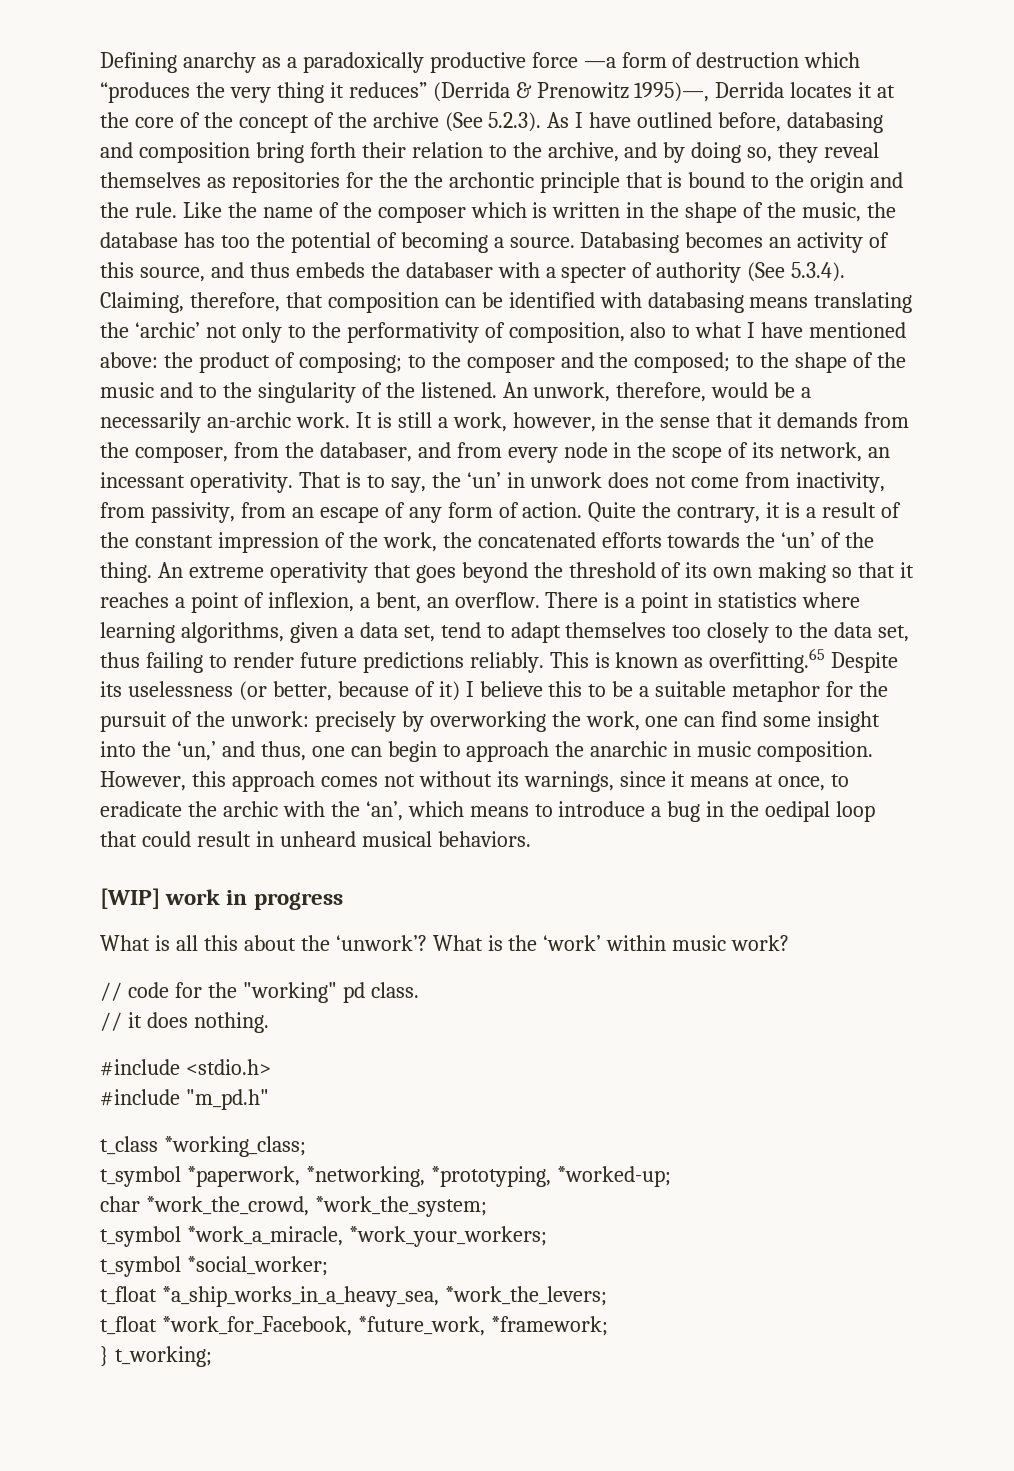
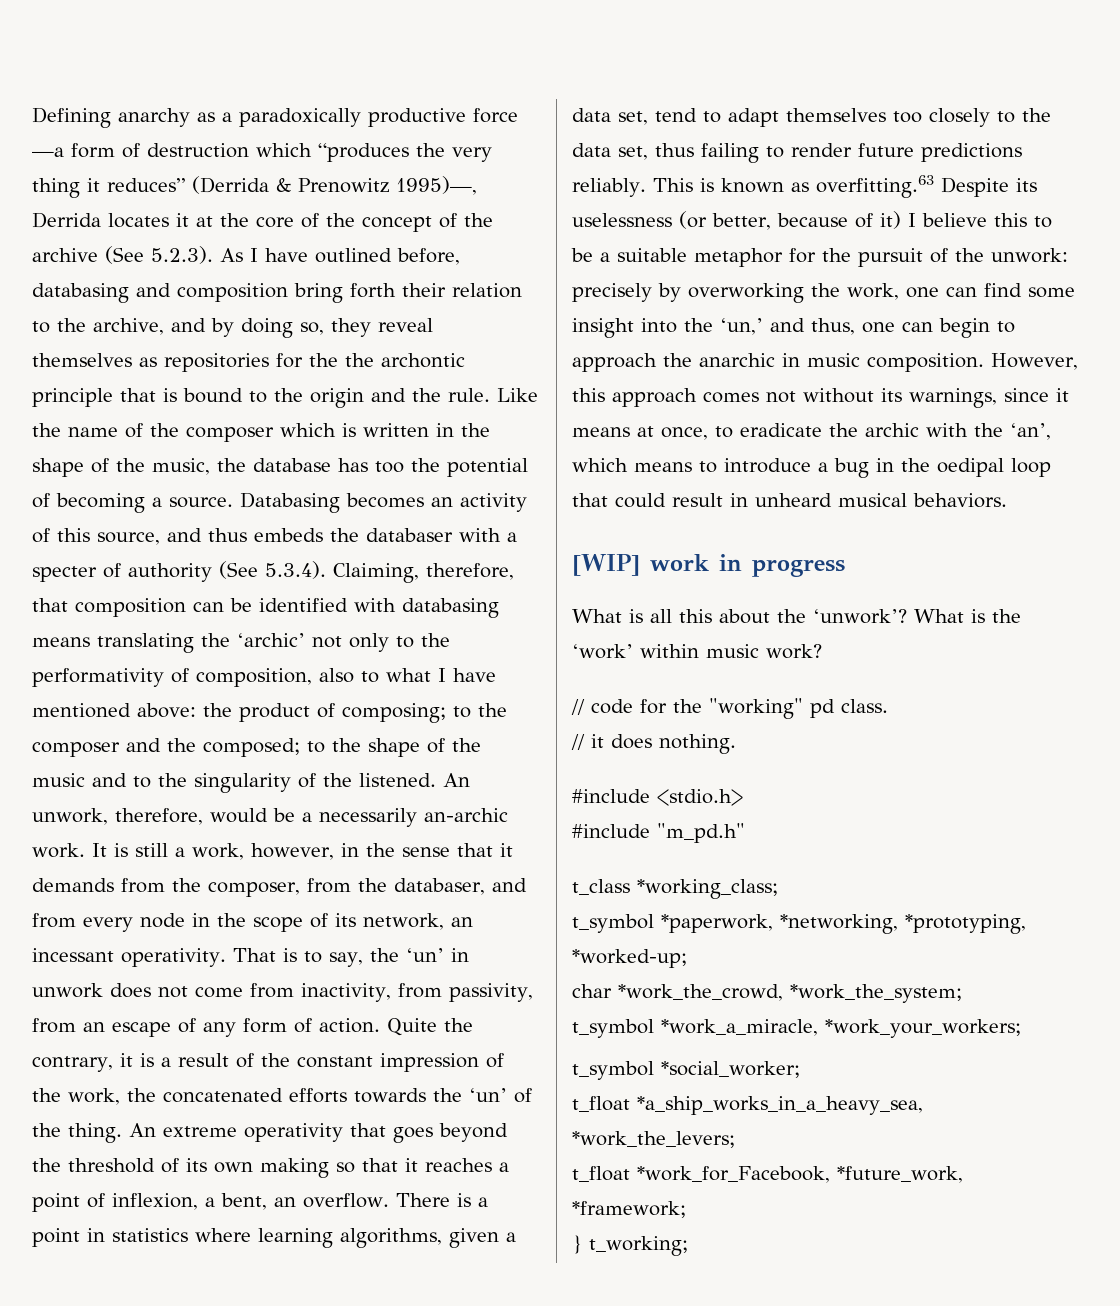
- This is known as overfitting.65 Despite its uselessness (or better, because of it) I believe this to be a suitable metaphor for the pursuit of the unwork: precisely by overworking the work, one can find some insight into the ‘un,’ and thus, one can begin to approach the anarchic in music composition.
+ This is known as overfitting.63 Despite its uselessness (or better, because of it) I believe this to be a suitable metaphor for the pursuit of the unwork: precisely by overworking the work, one can find some insight into the ‘un,’ and thus, one can begin to approach the anarchic in music composition.

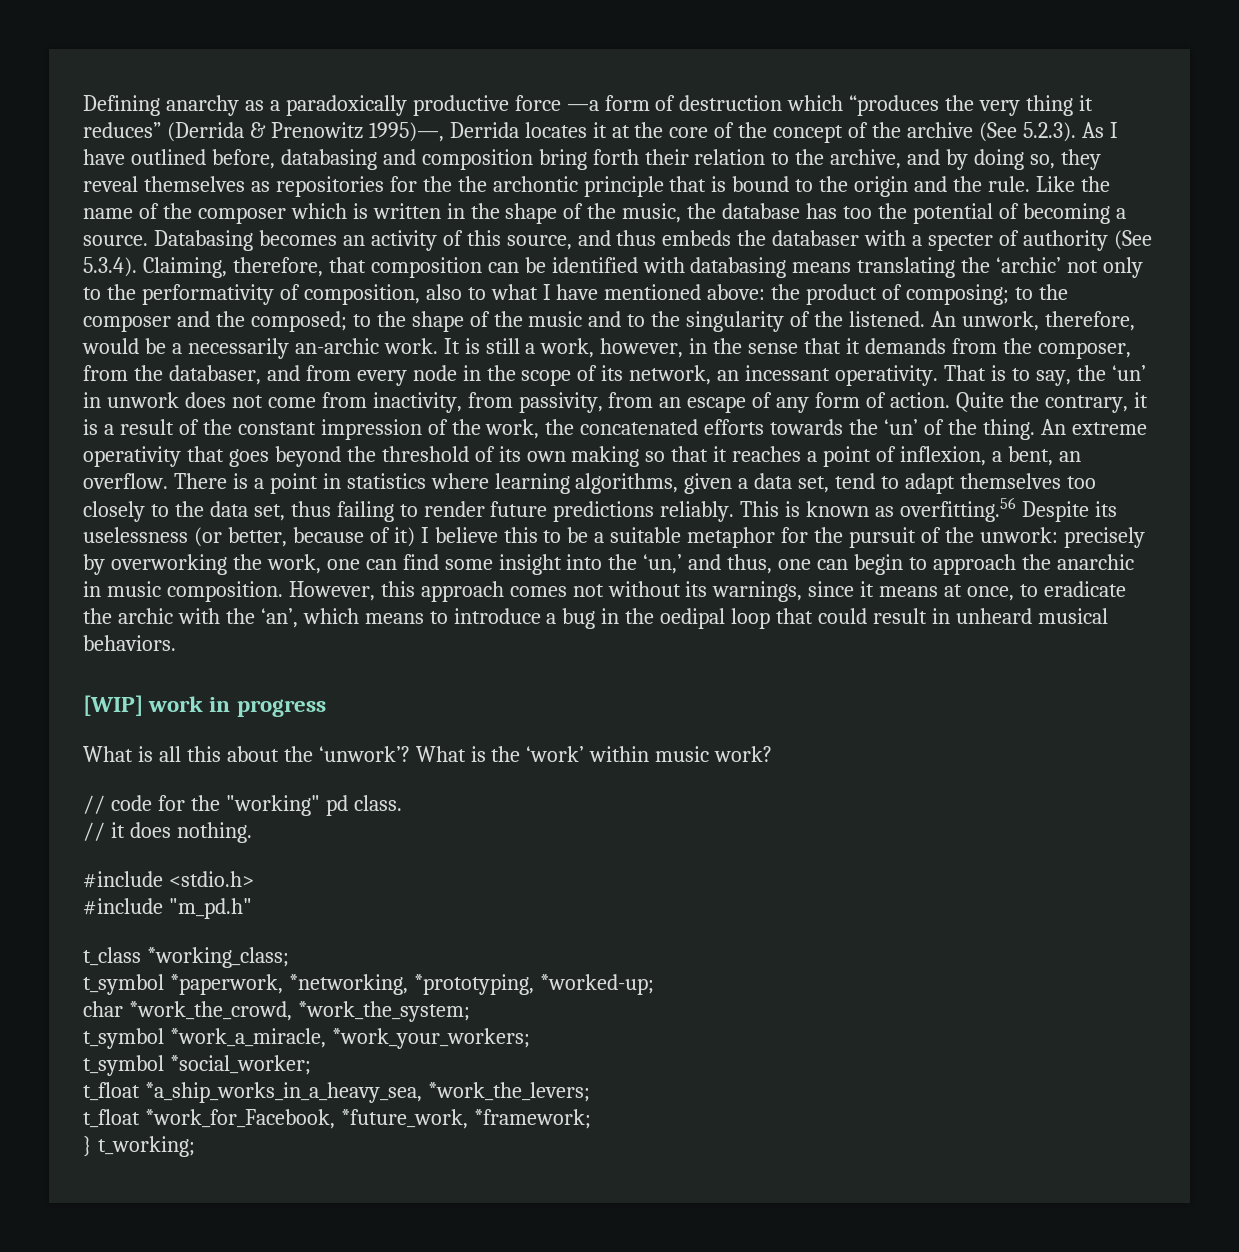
- This is known as overfitting.63 Despite its uselessness (or better, because of it) I believe this to be a suitable metaphor for the pursuit of the unwork: precisely by overworking the work, one can find some insight into the ‘un,’ and thus, one can begin to approach the anarchic in music composition.
+ This is known as overfitting.56 Despite its uselessness (or better, because of it) I believe this to be a suitable metaphor for the pursuit of the unwork: precisely by overworking the work, one can find some insight into the ‘un,’ and thus, one can begin to approach the anarchic in music composition.

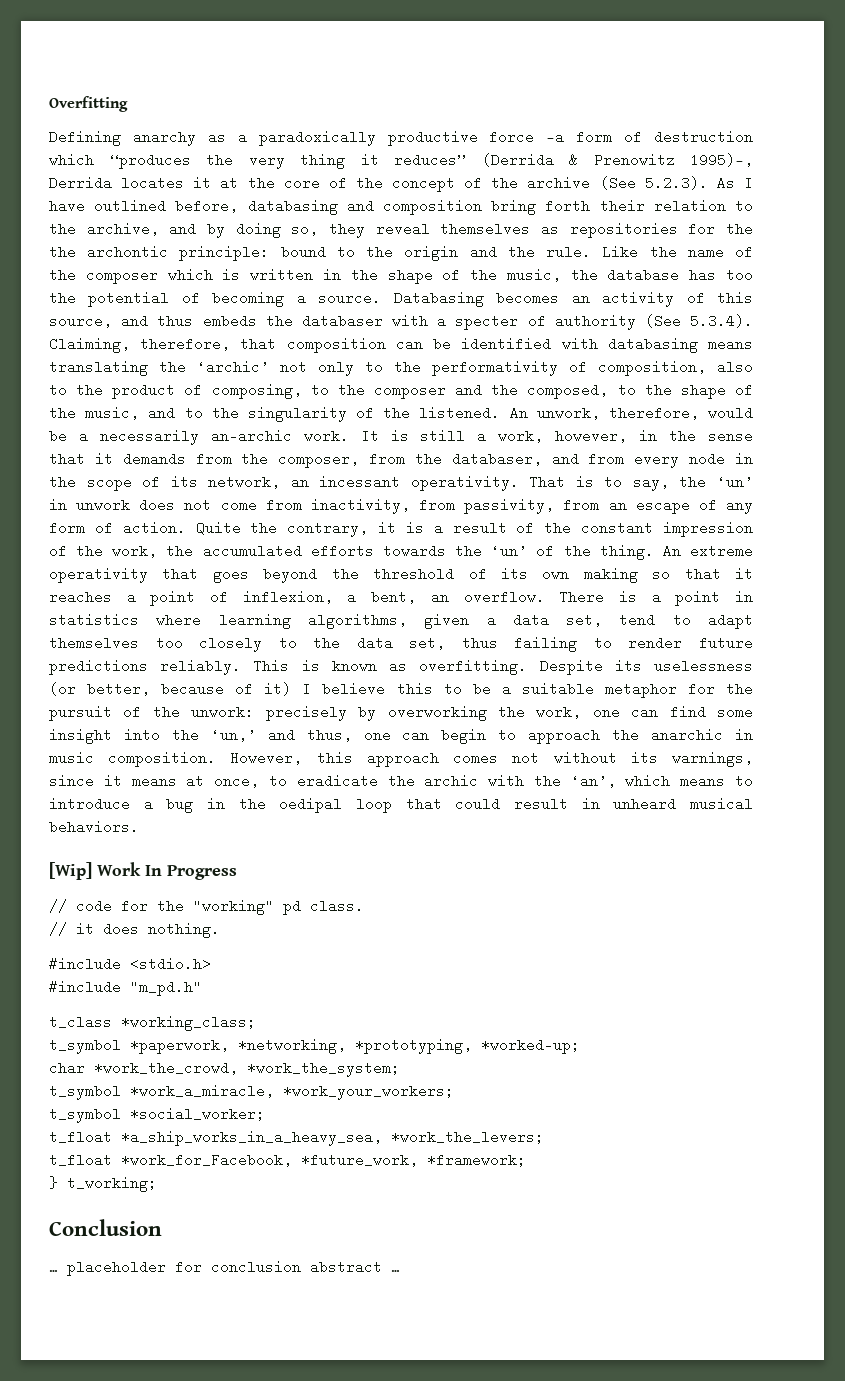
+ Overfitting
- Defining anarchy as a paradoxically productive force —a form of destruction which “produces the very thing it reduces” (Derrida & Prenowitz 1995)—, Derrida locates it at the core of the concept of the archive (See 5.2.3). As I have outlined before, databasing and composition bring forth their relation to the archive, and by doing so, they reveal themselves as repositories for the the archontic principle that is bound to the origin and the rule.
+ Defining anarchy as a paradoxically productive force —a form of destruction which “produces the very thing it reduces” (Derrida & Prenowitz 1995)—, Derrida locates it at the core of the concept of the archive (See 5.2.3). As I have outlined before, databasing and composition bring forth their relation to the archive, and by doing so, they reveal themselves as repositories for the the archontic principle: bound to the origin and the rule.
- Databasing becomes an activity of this source, and thus embeds the databaser with a specter of authority (See 5.3.4). Claiming, therefore, that composition can be identified with databasing means translating the ‘archic’ not only to the performativity of composition, also to what I have mentioned above: the product of composing; to the composer and the composed; to the shape of the music and to the singularity of the listened.
+ Databasing becomes an activity of this source, and thus embeds the databaser with a specter of authority (See 5.3.4). Claiming, therefore, that composition can be identified with databasing means translating the ‘archic’ not only to the performativity of composition, also to the product of composing, to the composer and the composed, to the shape of the music, and to the singularity of the listened.
- Quite the contrary, it is a result of the constant impression of the work, the concatenated efforts towards the ‘un’ of the thing.
+ Quite the contrary, it is a result of the constant impression of the work, the accumulated efforts towards the ‘un’ of the thing.
- This is known as overfitting.56 Despite its uselessness (or better, because of it) I believe this to be a suitable metaphor for the pursuit of the unwork: precisely by overworking the work, one can find some insight into the ‘un,’ and thus, one can begin to approach the anarchic in music composition.
+ This is known as overfitting. Despite its uselessness (or better, because of it) I believe this to be a suitable metaphor for the pursuit of the unwork: precisely by overworking the work, one can find some insight into the ‘un,’ and thus, one can begin to approach the anarchic in music composition.
- [WIP] work in progress
- What is all this about the ‘unwork’? What is the ‘work’ within music work?
+ [Wip] Work In Progress
+ Conclusion
+ … placeholder for conclusion abstract …

